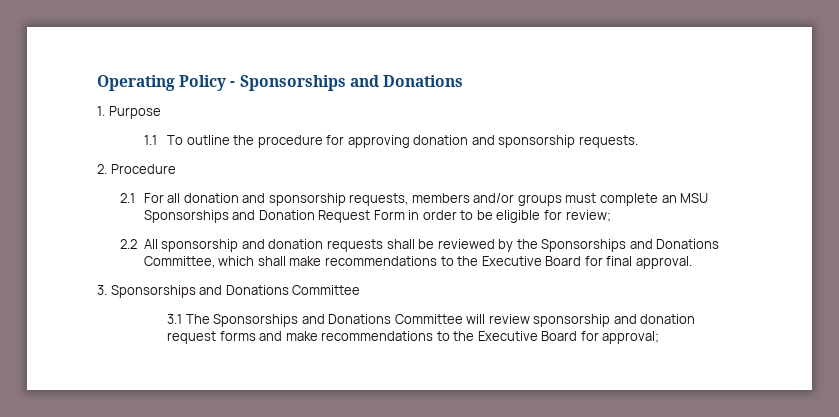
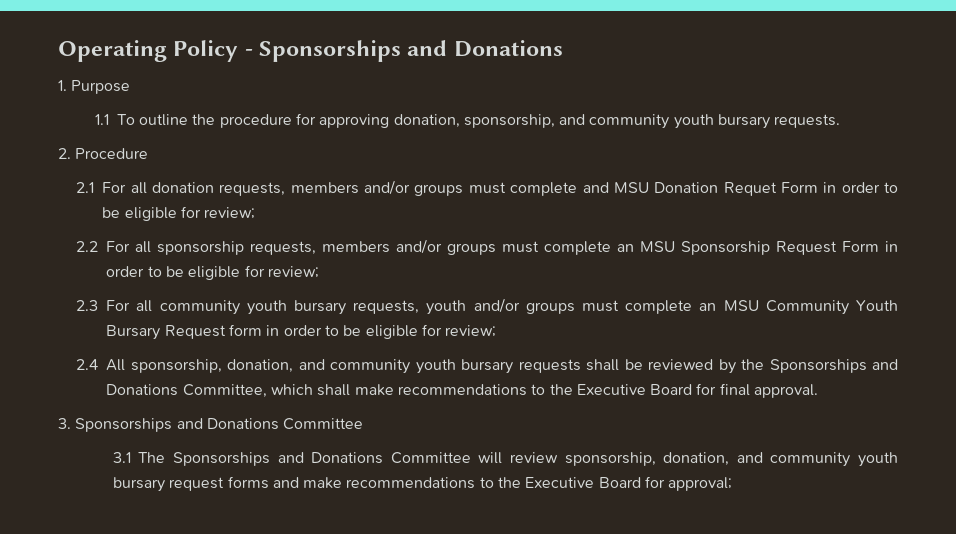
- 1.1 To outline the procedure for approving donation and sponsorship requests.
+ 1.1 To outline the procedure for approving donation, sponsorship, and community youth bursary requests.
- 2.1 For all donation and sponsorship requests, members and/or groups must complete an MSU Sponsorships and Donation Request Form in order to be eligible for review;
+ 2.1 For all donation requests, members and/or groups must complete and MSU Donation Requet Form in order to be eligible for review;
+ 2.2 For all sponsorship requests, members and/or groups must complete an MSU Sponsorship Request Form in order to be eligible for review;
- 2.2 All sponsorship and donation requests shall be reviewed by the Sponsorships and Donations Committee, which shall make recommendations to the Executive Board for final approval.
+ 2.3 For all community youth bursary requests, youth and/or groups must complete an MSU Community Youth Bursary Request form in order to be eligible for review;
+ 2.4 All sponsorship, donation, and community youth bursary requests shall be reviewed by the Sponsorships and Donations Committee, which shall make recommendations to the Executive Board for final approval.
- 3.1 The Sponsorships and Donations Committee will review sponsorship and donation request forms and make recommendations to the Executive Board for approval;
+ 3.1 The Sponsorships and Donations Committee will review sponsorship, donation, and community youth bursary request forms and make recommendations to the Executive Board for approval;

